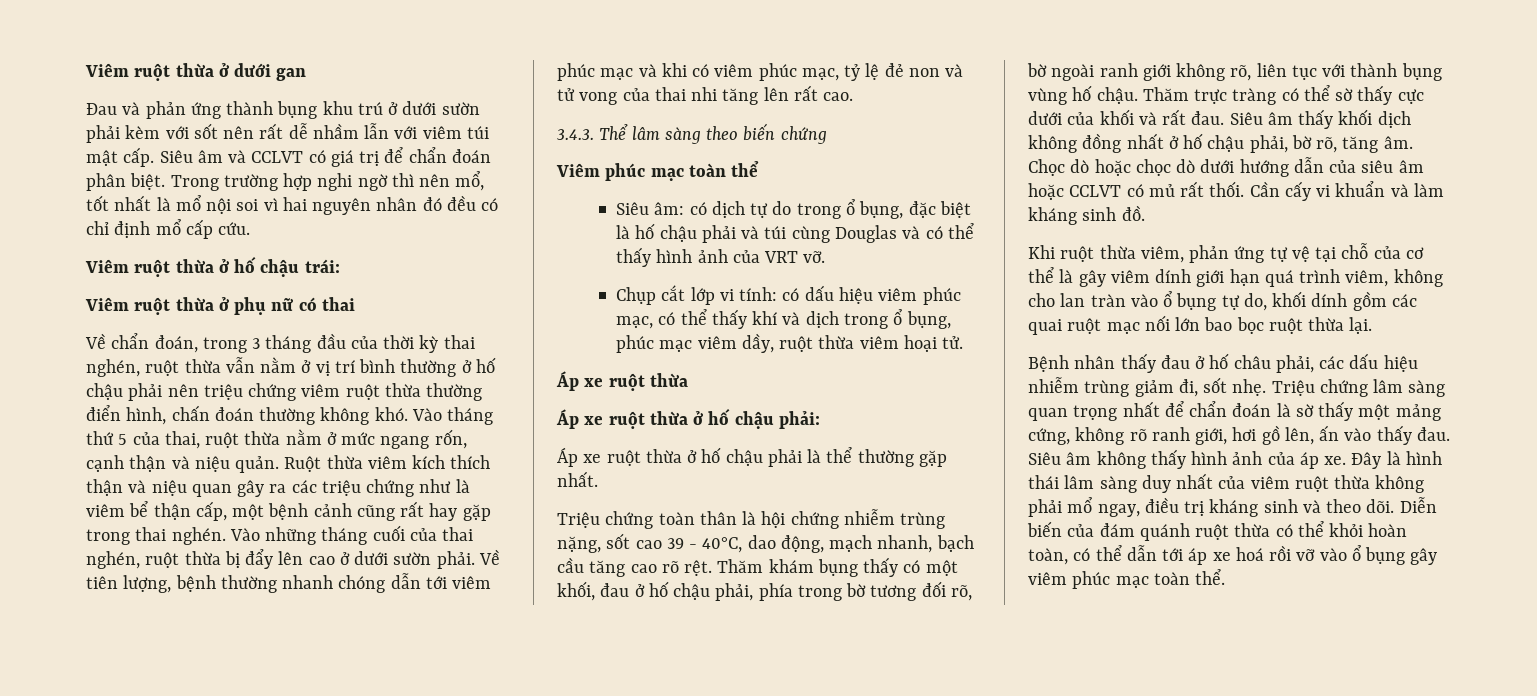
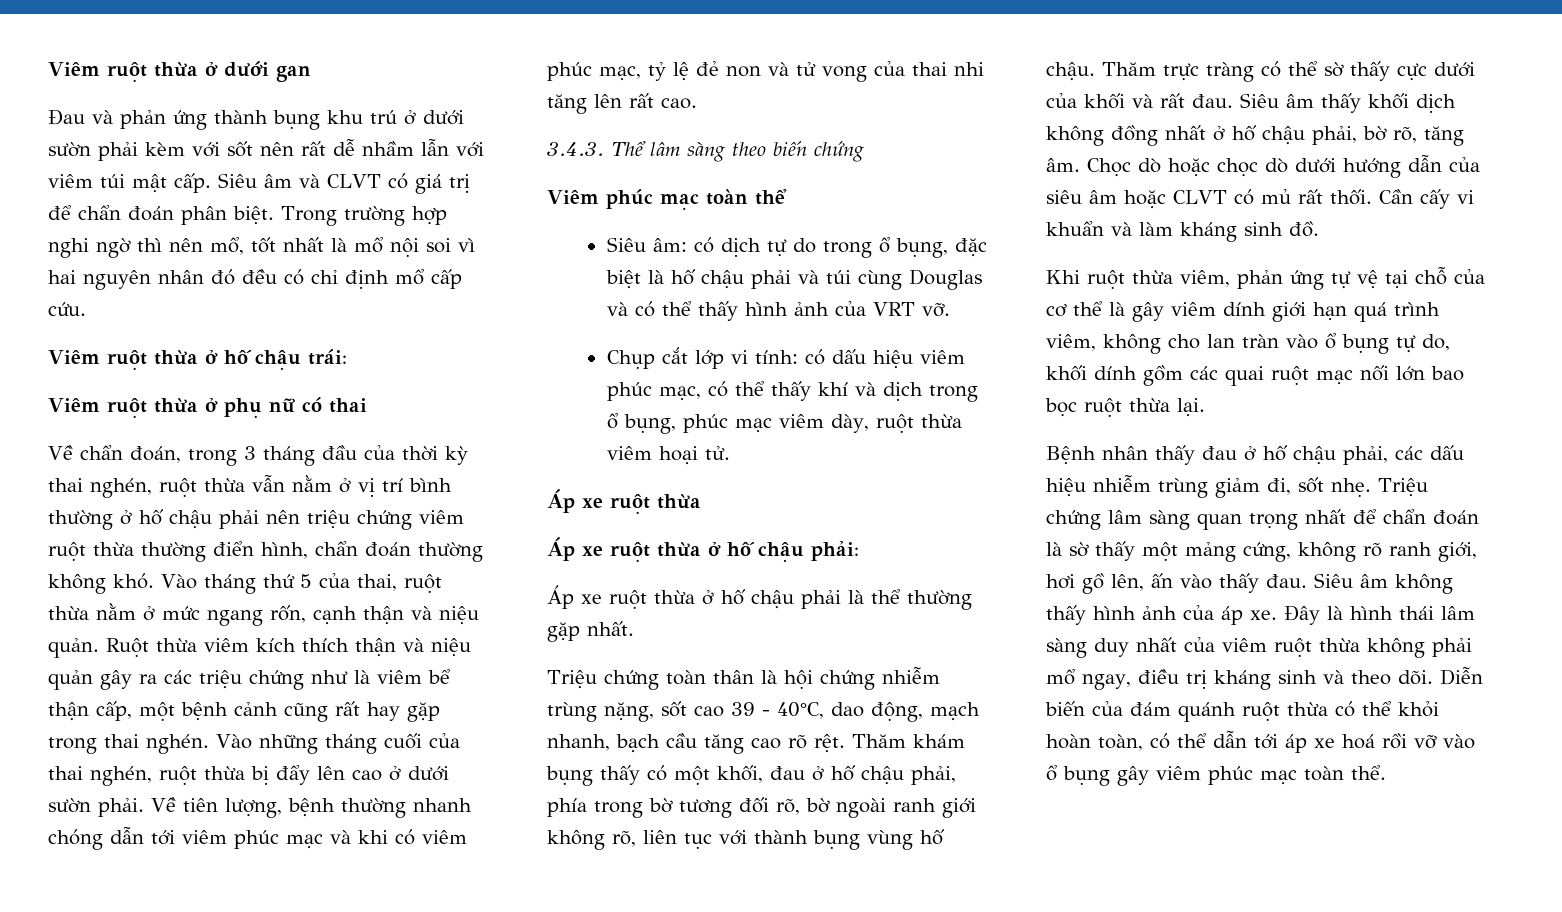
- Siêu âm và CCLVT có giá trị để chẩn đoán phân biệt.
+ Siêu âm và CLVT có giá trị để chẩn đoán phân biệt.
- Về chẩn đoán, trong 3 tháng đầu của thời kỳ thai nghén, ruột thừa vẫn nằm ở vị trí bình thường ở hố chậu phải nên triệu chứng viêm ruột thừa thường điển hình, chấn đoán thường không khó.
+ Về chẩn đoán, trong 3 tháng đầu của thời kỳ thai nghén, ruột thừa vẫn nằm ở vị trí bình thường ở hố chậu phải nên triệu chứng viêm ruột thừa thường điển hình, chẩn đoán thường không khó.
- Ruột thừa viêm kích thích thận và niệu quan gây ra các triệu chứng như là viêm bể thận cấp, một bệnh cảnh cũng rất hay gặp trong thai nghén.
+ Ruột thừa viêm kích thích thận và niệu quản gây ra các triệu chứng như là viêm bể thận cấp, một bệnh cảnh cũng rất hay gặp trong thai nghén.
- Chụp cắt lớp vi tính: có dấu hiệu viêm phúc mạc, có thể thấy khí và dịch trong ổ bụng, phúc mạc viêm dầy, ruột thừa viêm hoại tử.
+ Chụp cắt lớp vi tính: có dấu hiệu viêm phúc mạc, có thể thấy khí và dịch trong ổ bụng, phúc mạc viêm dày, ruột thừa viêm hoại tử.
- Chọc dò hoặc chọc dò dưới hướng dẫn của siêu âm hoặc CCLVT có mủ rất thối.
+ Chọc dò hoặc chọc dò dưới hướng dẫn của siêu âm hoặc CLVT có mủ rất thối.
- Bệnh nhân thấy đau ở hố châu phải, các dấu hiệu nhiễm trùng giảm đi, sốt nhẹ.
+ Bệnh nhân thấy đau ở hố chậu phải, các dấu hiệu nhiễm trùng giảm đi, sốt nhẹ.

